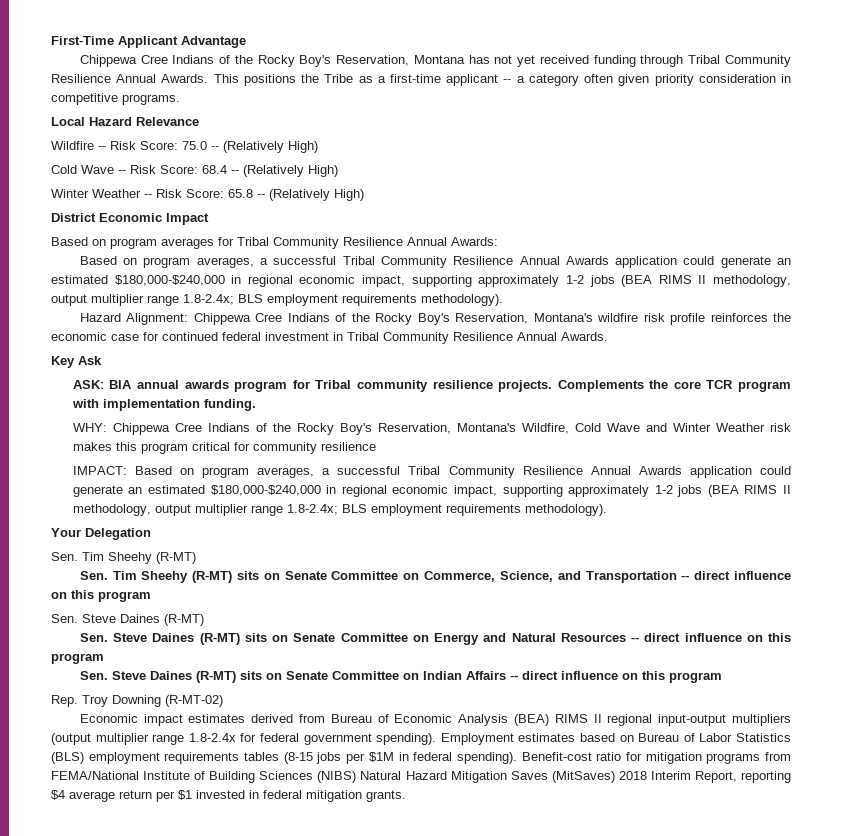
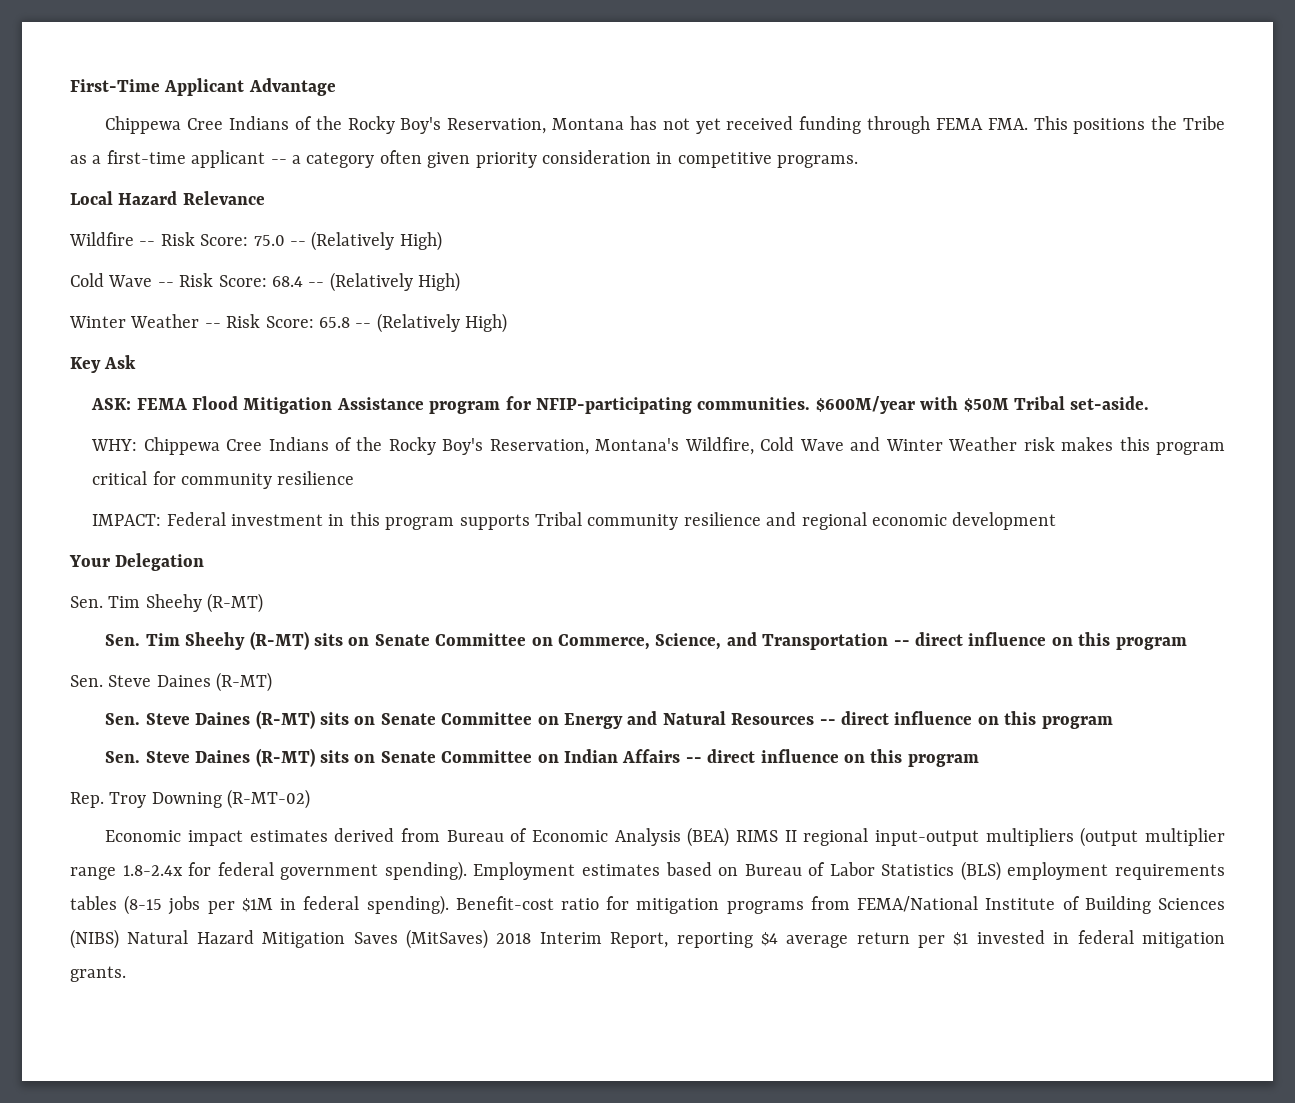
- Chippewa Cree Indians of the Rocky Boy's Reservation, Montana has not yet received funding through Tribal Community Resilience Annual Awards. This positions the Tribe as a first-time applicant -- a category often given priority consideration in competitive programs.
+ Chippewa Cree Indians of the Rocky Boy's Reservation, Montana has not yet received funding through FEMA FMA. This positions the Tribe as a first-time applicant -- a category often given priority consideration in competitive programs.
- District Economic Impact
- Based on program averages for Tribal Community Resilience Annual Awards:
- Based on program averages, a successful Tribal Community Resilience Annual Awards application could generate an estimated $180,000-$240,000 in regional economic impact, supporting approximately 1-2 jobs (BEA RIMS II methodology, output multiplier range 1.8-2.4x; BLS employment requirements methodology).
- Hazard Alignment: Chippewa Cree Indians of the Rocky Boy's Reservation, Montana's wildfire risk profile reinforces the economic case for continued federal investment in Tribal Community Resilience Annual Awards.
  Key Ask
- ASK: BIA annual awards program for Tribal community resilience projects. Complements the core TCR program with implementation funding.
+ ASK: FEMA Flood Mitigation Assistance program for NFIP-participating communities. $600M/year with $50M Tribal set-aside.
- IMPACT: Based on program averages, a successful Tribal Community Resilience Annual Awards application could generate an estimated $180,000-$240,000 in regional economic impact, supporting approximately 1-2 jobs (BEA RIMS II methodology, output multiplier range 1.8-2.4x; BLS employment requirements methodology).
+ IMPACT: Federal investment in this program supports Tribal community resilience and regional economic development

